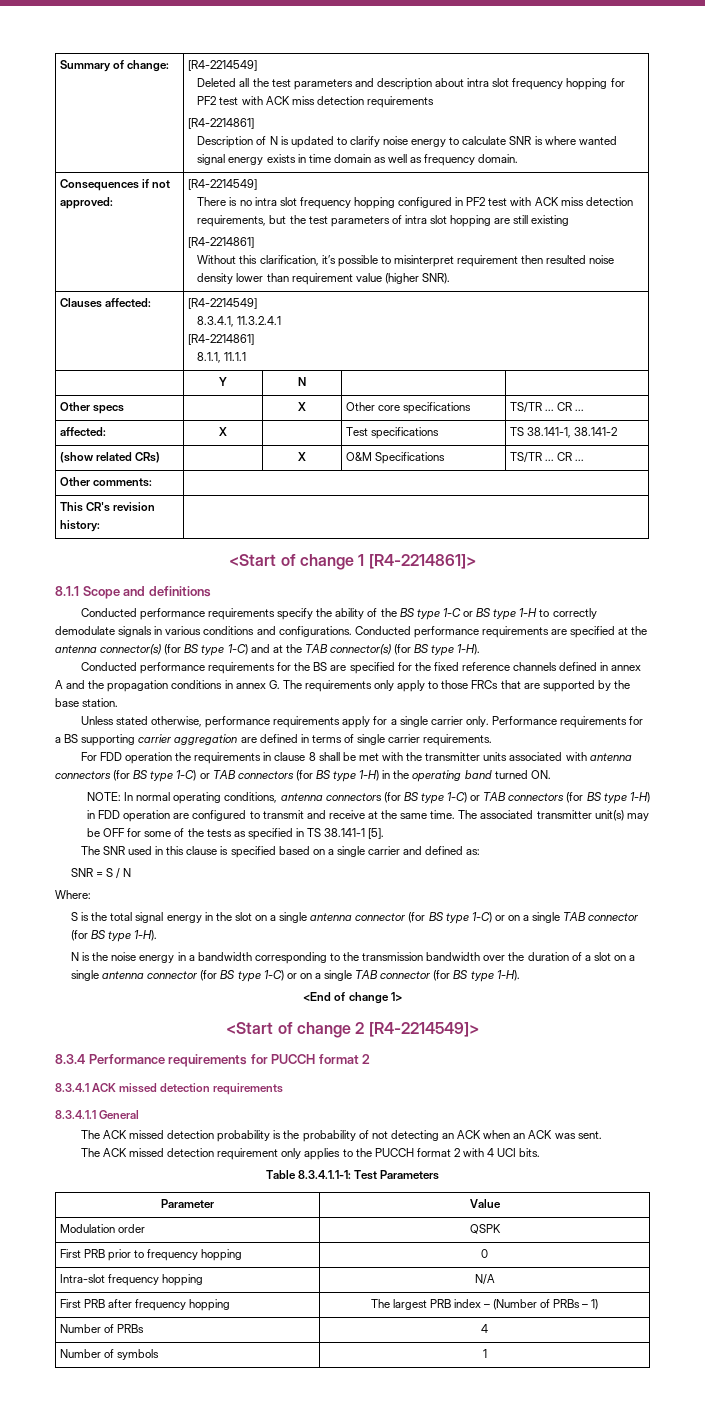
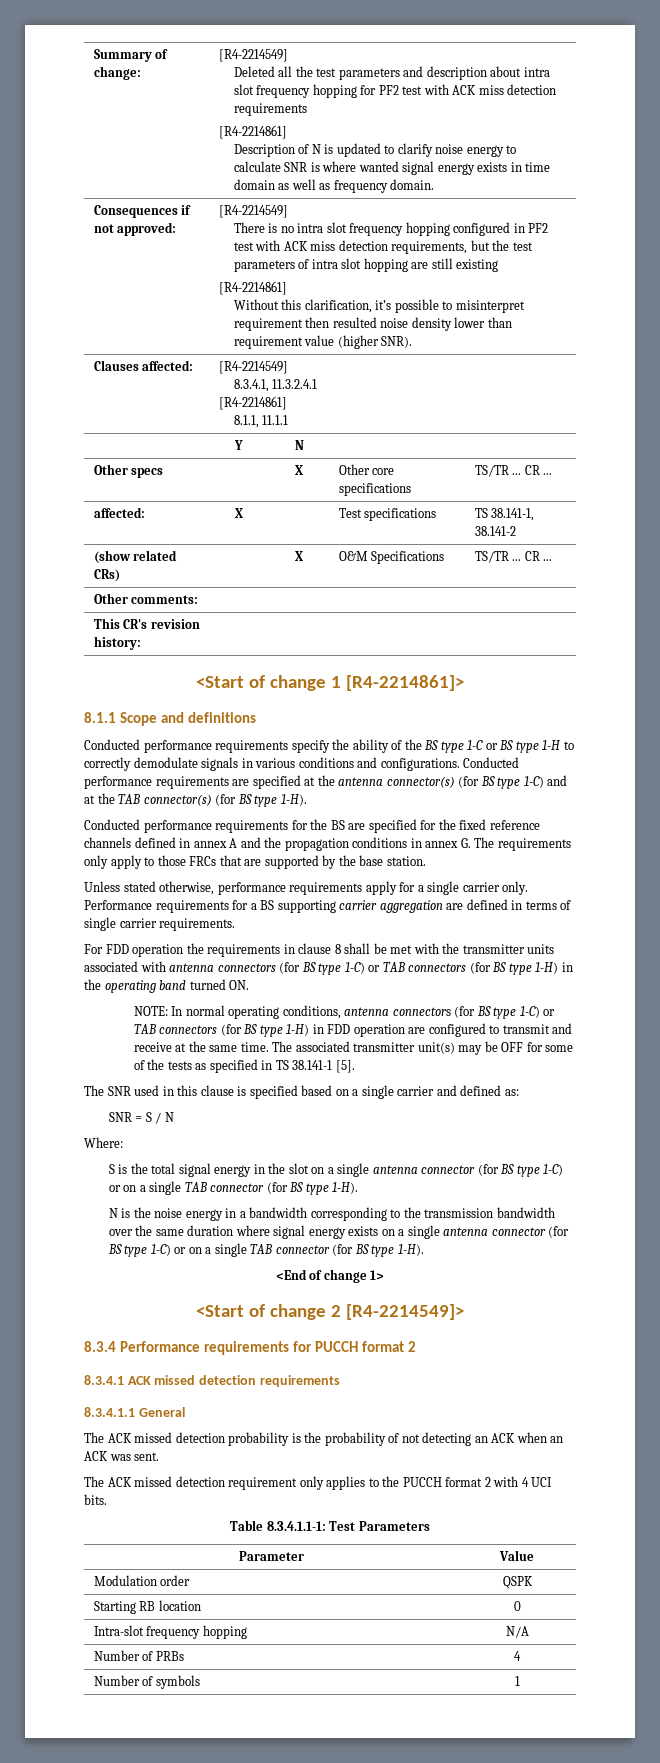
- N is the noise energy in a bandwidth corresponding to the transmission bandwidth over the duration of a slot on a single antenna connector (for BS type 1-C) or on a single TAB connector (for BS type 1-H).
+ N is the noise energy in a bandwidth corresponding to the transmission bandwidth over the same duration where signal energy exists on a single antenna connector (for BS type 1-C) or on a single TAB connector (for BS type 1-H).
- First PRB prior to frequency hopping | 0
+ Starting RB location | 0
- First PRB after frequency hopping | The largest PRB index – (Number of PRBs – 1)

